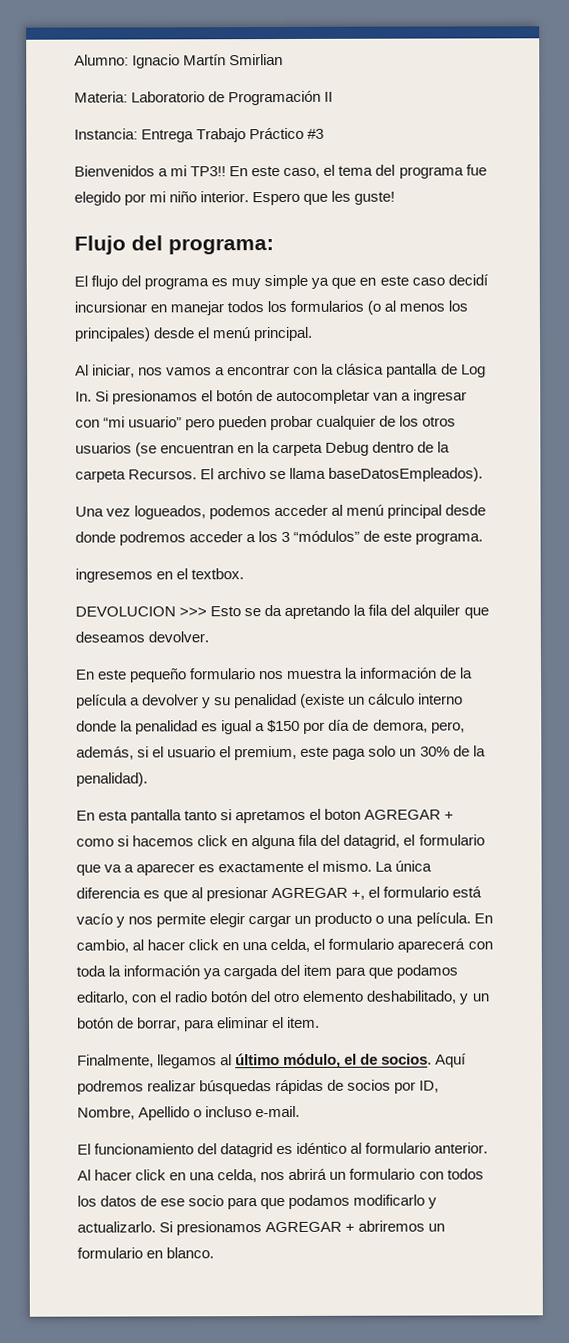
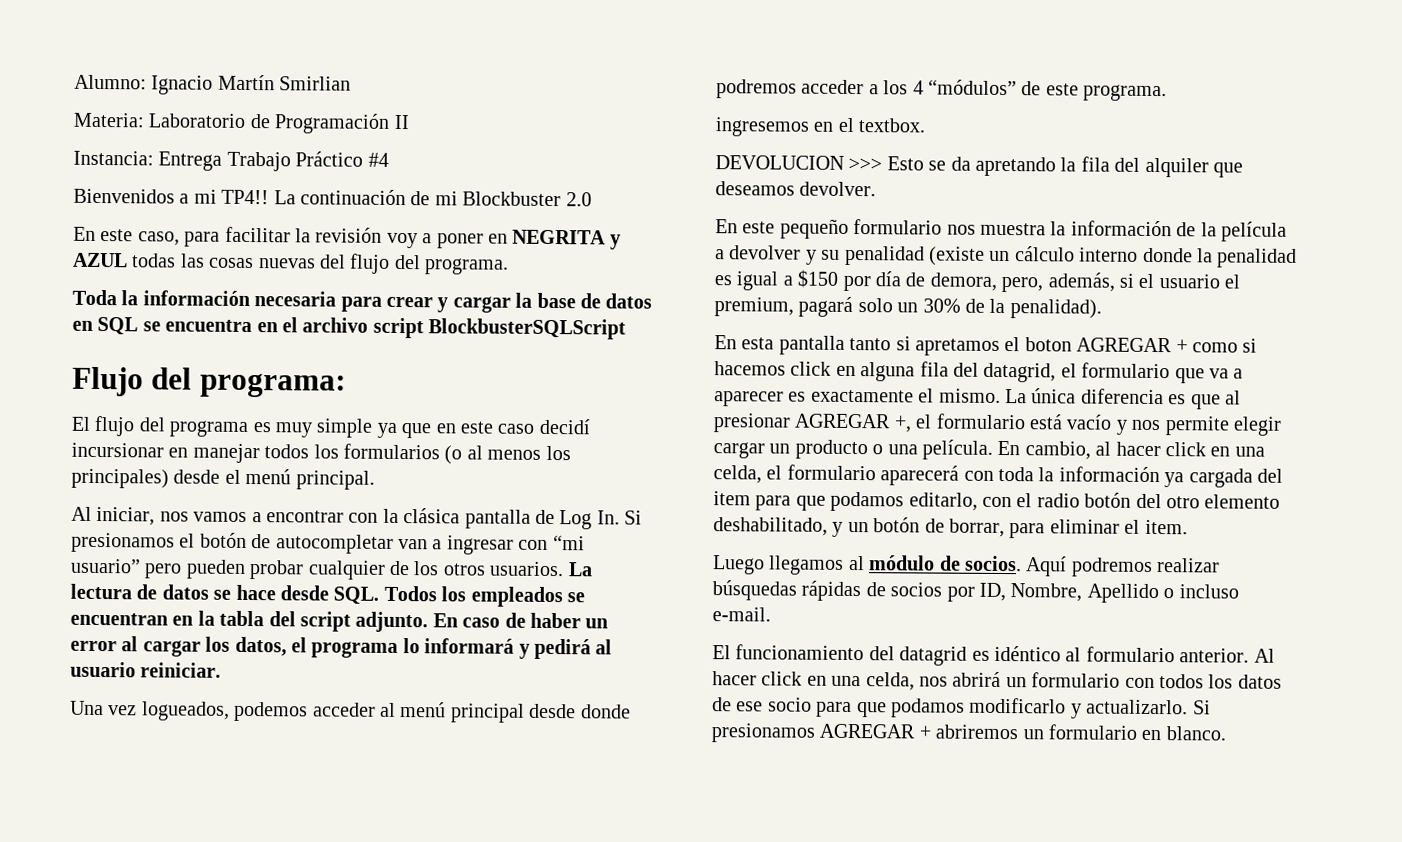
- Instancia: Entrega Trabajo Práctico #3
+ Instancia: Entrega Trabajo Práctico #4
- Bienvenidos a mi TP3!! En este caso, el tema del programa fue elegido por mi niño interior. Espero que les guste!
+ Bienvenidos a mi TP4!! La continuación de mi Blockbuster 2.0
+ En este caso, para facilitar la revisión voy a poner en NEGRITA y AZUL todas las cosas nuevas del flujo del programa.
+ Toda la información necesaria para crear y cargar la base de datos en SQL se encuentra en el archivo script BlockbusterSQLScript
- Al iniciar, nos vamos a encontrar con la clásica pantalla de Log In. Si presionamos el botón de autocompletar van a ingresar con “mi usuario” pero pueden probar cualquier de los otros usuarios (se encuentran en la carpeta Debug dentro de la carpeta Recursos. El archivo se llama baseDatosEmpleados).
+ Al iniciar, nos vamos a encontrar con la clásica pantalla de Log In. Si presionamos el botón de autocompletar van a ingresar con “mi usuario” pero pueden probar cualquier de los otros usuarios. La lectura de datos se hace desde SQL. Todos los empleados se encuentran en la tabla del script adjunto. En caso de haber un error al cargar los datos, el programa lo informará y pedirá al usuario reiniciar.
- Una vez logueados, podemos acceder al menú principal desde donde podremos acceder a los 3 “módulos” de este programa.
+ Una vez logueados, podemos acceder al menú principal desde donde podremos acceder a los 4 “módulos” de este programa.
- En este pequeño formulario nos muestra la información de la película a devolver y su penalidad (existe un cálculo interno donde la penalidad es igual a $150 por día de demora, pero, además, si el usuario el premium, este paga solo un 30% de la penalidad).
+ En este pequeño formulario nos muestra la información de la película a devolver y su penalidad (existe un cálculo interno donde la penalidad es igual a $150 por día de demora, pero, además, si el usuario el premium, pagará solo un 30% de la penalidad).
- Finalmente, llegamos al último módulo, el de socios.
+ Luego llegamos al módulo de socios.

